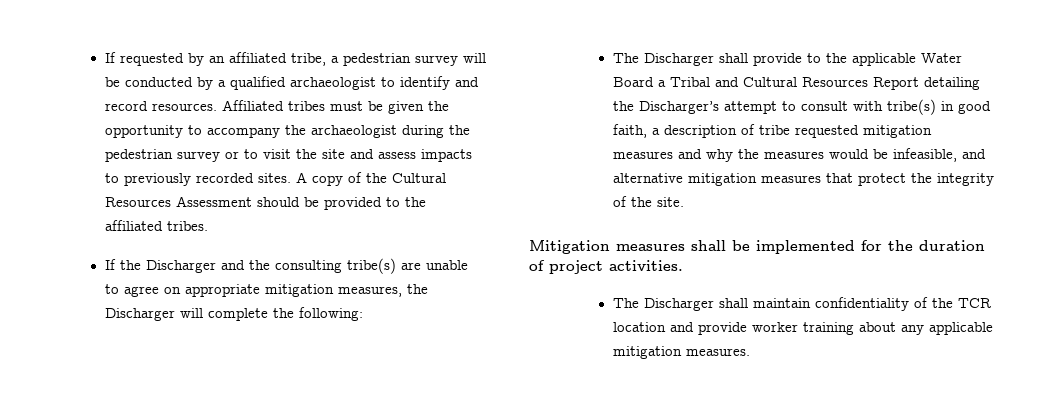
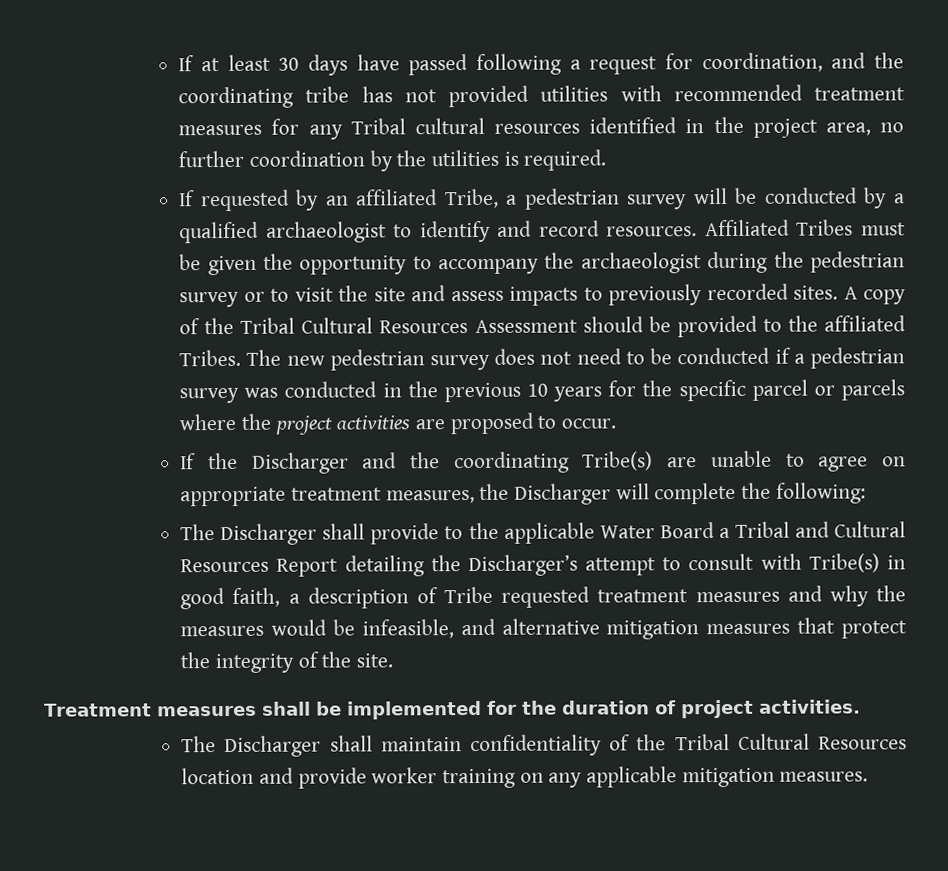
- If requested by an affiliated tribe, a pedestrian survey will be conducted by a qualified archaeologist to identify and record resources.
+ If at least 30 days have passed following a request for coordination, and the coordinating tribe has not provided utilities with recommended treatment measures for any Tribal cultural resources identified in the project area, no further coordination by the utilities is required.
+ If requested by an affiliated Tribe, a pedestrian survey will be conducted by a qualified archaeologist to identify and record resources.
- Affiliated tribes must be given the opportunity to accompany the archaeologist during the pedestrian survey or to visit the site and assess impacts to previously recorded sites.
+ Affiliated Tribes must be given the opportunity to accompany the archaeologist during the pedestrian survey or to visit the site and assess impacts to previously recorded sites.
- A copy of the Cultural Resources Assessment should be provided to the affiliated tribes.
+ A copy of the Tribal Cultural Resources Assessment should be provided to the affiliated Tribes. The new pedestrian survey does not need to be conducted if a pedestrian survey was conducted in the previous 10 years for the specific parcel or parcels where the project activities are proposed to occur.
- If the Discharger and the consulting tribe(s) are unable to agree on appropriate mitigation measures, the Discharger will complete the following:
+ If the Discharger and the coordinating Tribe(s) are unable to agree on appropriate treatment measures, the Discharger will complete the following:
- The Discharger shall provide to the applicable Water Board a Tribal and Cultural Resources Report detailing the Discharger’s attempt to consult with tribe(s) in good faith, a description of tribe requested mitigation measures and why the measures would be infeasible, and alternative mitigation measures that protect the integrity of the site.
+ The Discharger shall provide to the applicable Water Board a Tribal and Cultural Resources Report detailing the Discharger’s attempt to consult with Tribe(s) in good faith, a description of Tribe requested treatment measures and why the measures would be infeasible, and alternative mitigation measures that protect the integrity of the site.
- Mitigation measures shall be implemented for the duration of project activities.
+ Treatment measures shall be implemented for the duration of project activities.
- The Discharger shall maintain confidentiality of the TCR location and provide worker training about any applicable mitigation measures.
+ The Discharger shall maintain confidentiality of the Tribal Cultural Resources location and provide worker training on any applicable mitigation measures.

